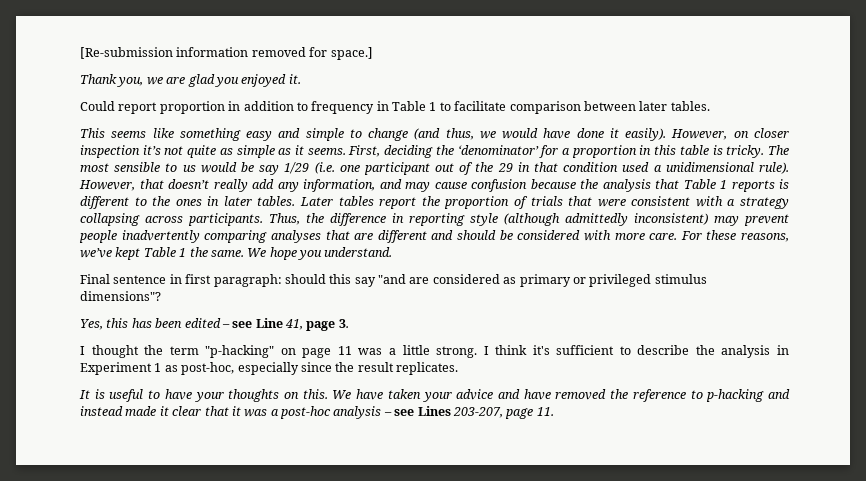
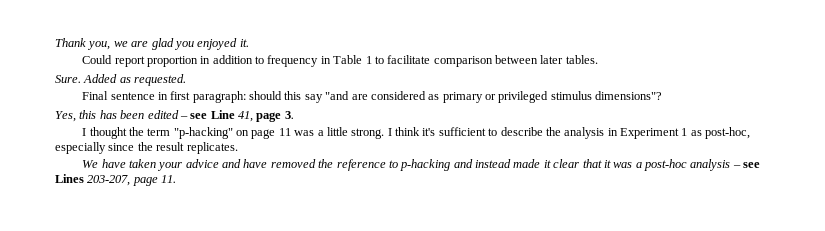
- [Re-submission information removed for space.]
- This seems like something easy and simple to change (and thus, we would have done it easily). However, on closer inspection it’s not quite as simple as it seems. First, deciding the ‘denominator’ for a proportion in this table is tricky. The most sensible to us would be say 1/29 (i.e. one participant out of the 29 in that condition used a unidimensional rule). However, that doesn’t really add any information, and may cause confusion because the analysis that Table 1 reports is different to the ones in later tables. Later tables report the proportion of trials that were consistent with a strategy collapsing across participants. Thus, the difference in reporting style (although admittedly inconsistent) may prevent people inadvertently comparing analyses that are different and should be considered with more care. For these reasons, we’ve kept Table 1 the same. We hope you understand.
+ Sure. Added as requested.
- It is useful to have your thoughts on this.

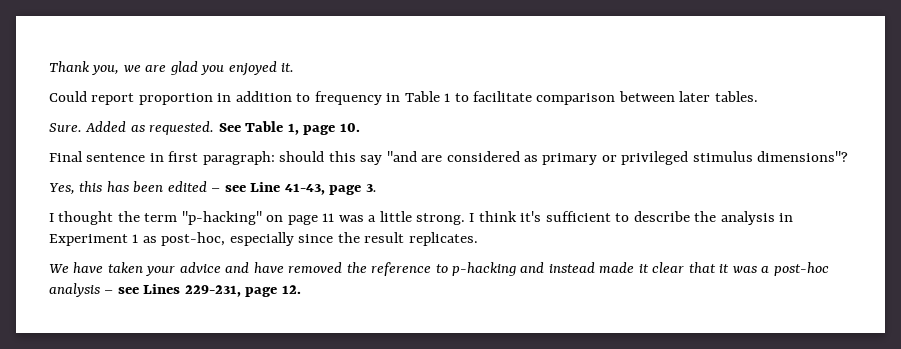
+ See Table 1, page 10.
- Yes, this has been edited – see Line 41, page 3.
+ Yes, this has been edited – see Line 41-43, page 3.
- We have taken your advice and have removed the reference to p-hacking and instead made it clear that it was a post-hoc analysis – see Lines 203-207, page 11.
+ We have taken your advice and have removed the reference to p-hacking and instead made it clear that it was a post-hoc analysis – see Lines 229-231, page 12.

